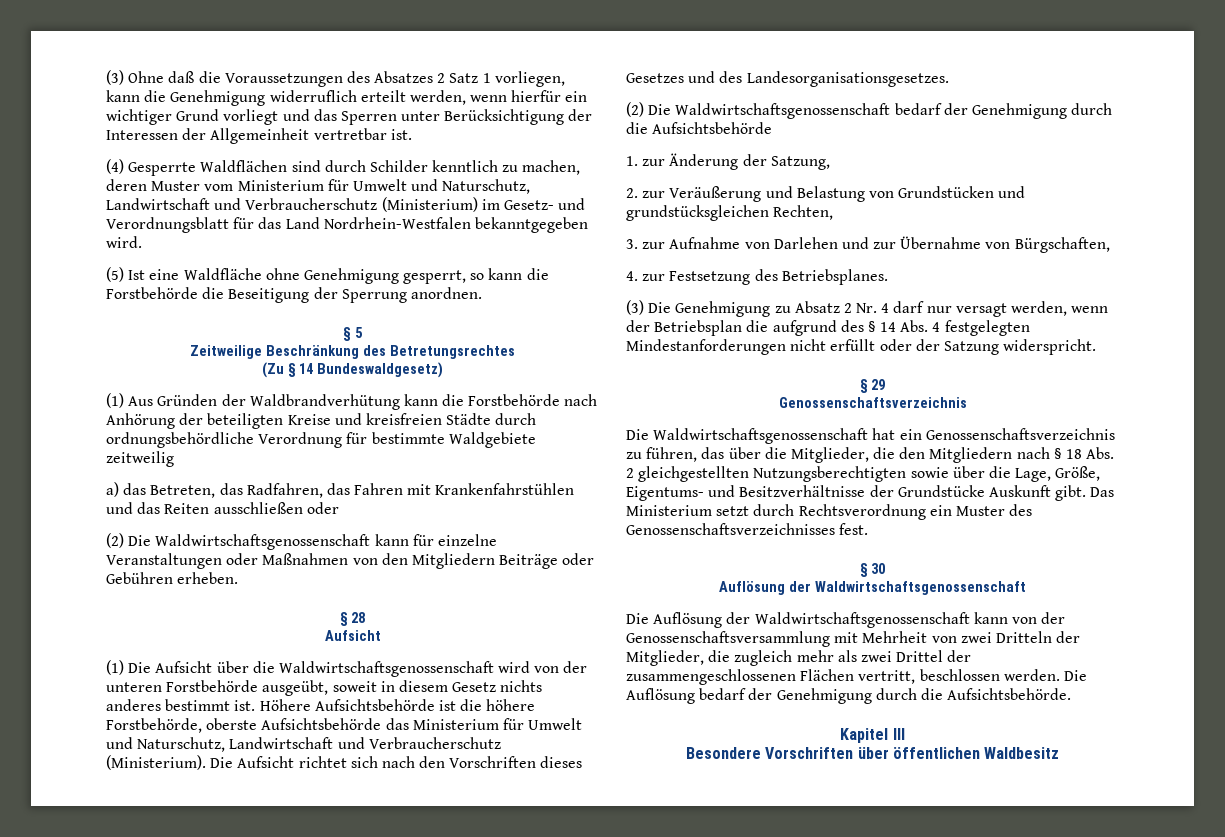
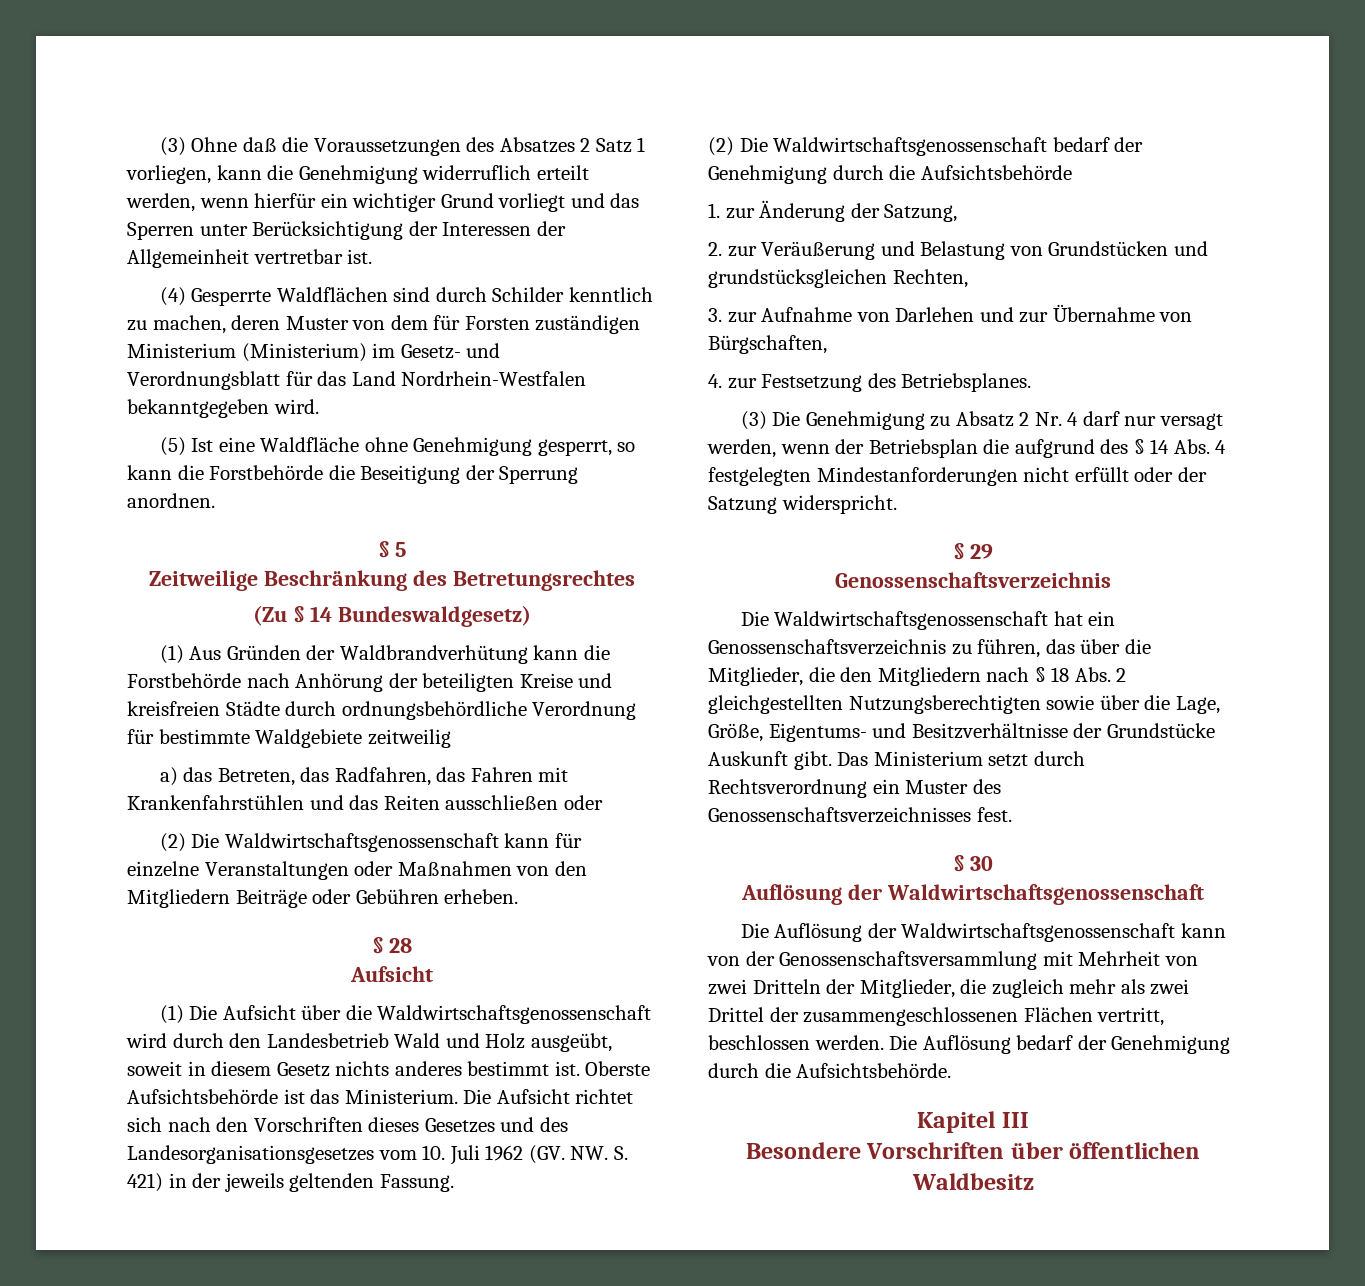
- (4) Gesperrte Waldflächen sind durch Schilder kenntlich zu machen, deren Muster vom Ministerium für Umwelt und Naturschutz, Landwirtschaft und Verbraucherschutz (Ministerium) im Gesetz- und Verordnungsblatt für das Land Nordrhein-Westfalen bekanntgegeben wird.
+ (4) Gesperrte Waldflächen sind durch Schilder kenntlich zu machen, deren Muster von dem für Forsten zuständigen Ministerium (Ministerium) im Gesetz- und Verordnungsblatt für das Land Nordrhein-Westfalen bekanntgegeben wird.
- (1) Die Aufsicht über die Waldwirtschaftsgenossenschaft wird von der unteren Forstbehörde ausgeübt, soweit in diesem Gesetz nichts anderes bestimmt ist.
+ (1) Die Aufsicht über die Waldwirtschaftsgenossenschaft wird durch den Landesbetrieb Wald und Holz ausgeübt, soweit in diesem Gesetz nichts anderes bestimmt ist.
- Höhere Aufsichtsbehörde ist die höhere Forstbehörde, oberste Aufsichtsbehörde das Ministerium für Umwelt und Naturschutz, Landwirtschaft und Verbraucherschutz (Ministerium).
+ Oberste Aufsichtsbehörde ist das Ministerium.
- Die Aufsicht richtet sich nach den Vorschriften dieses Gesetzes und des Landesorganisationsgesetzes.
+ Die Aufsicht richtet sich nach den Vorschriften dieses Gesetzes und des Landesorganisationsgesetzes vom 10. Juli 1962 (GV. NW. S. 421) in der jeweils geltenden Fassung.

